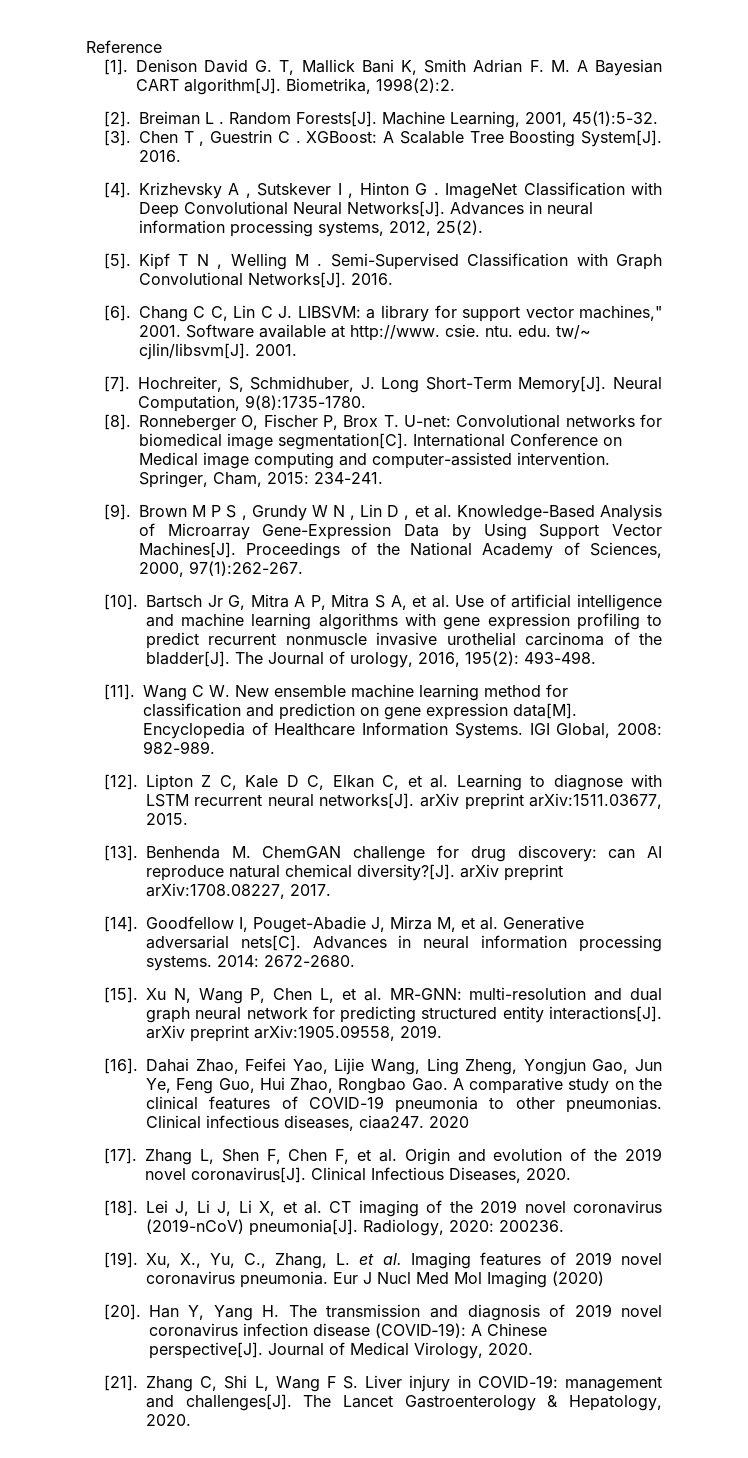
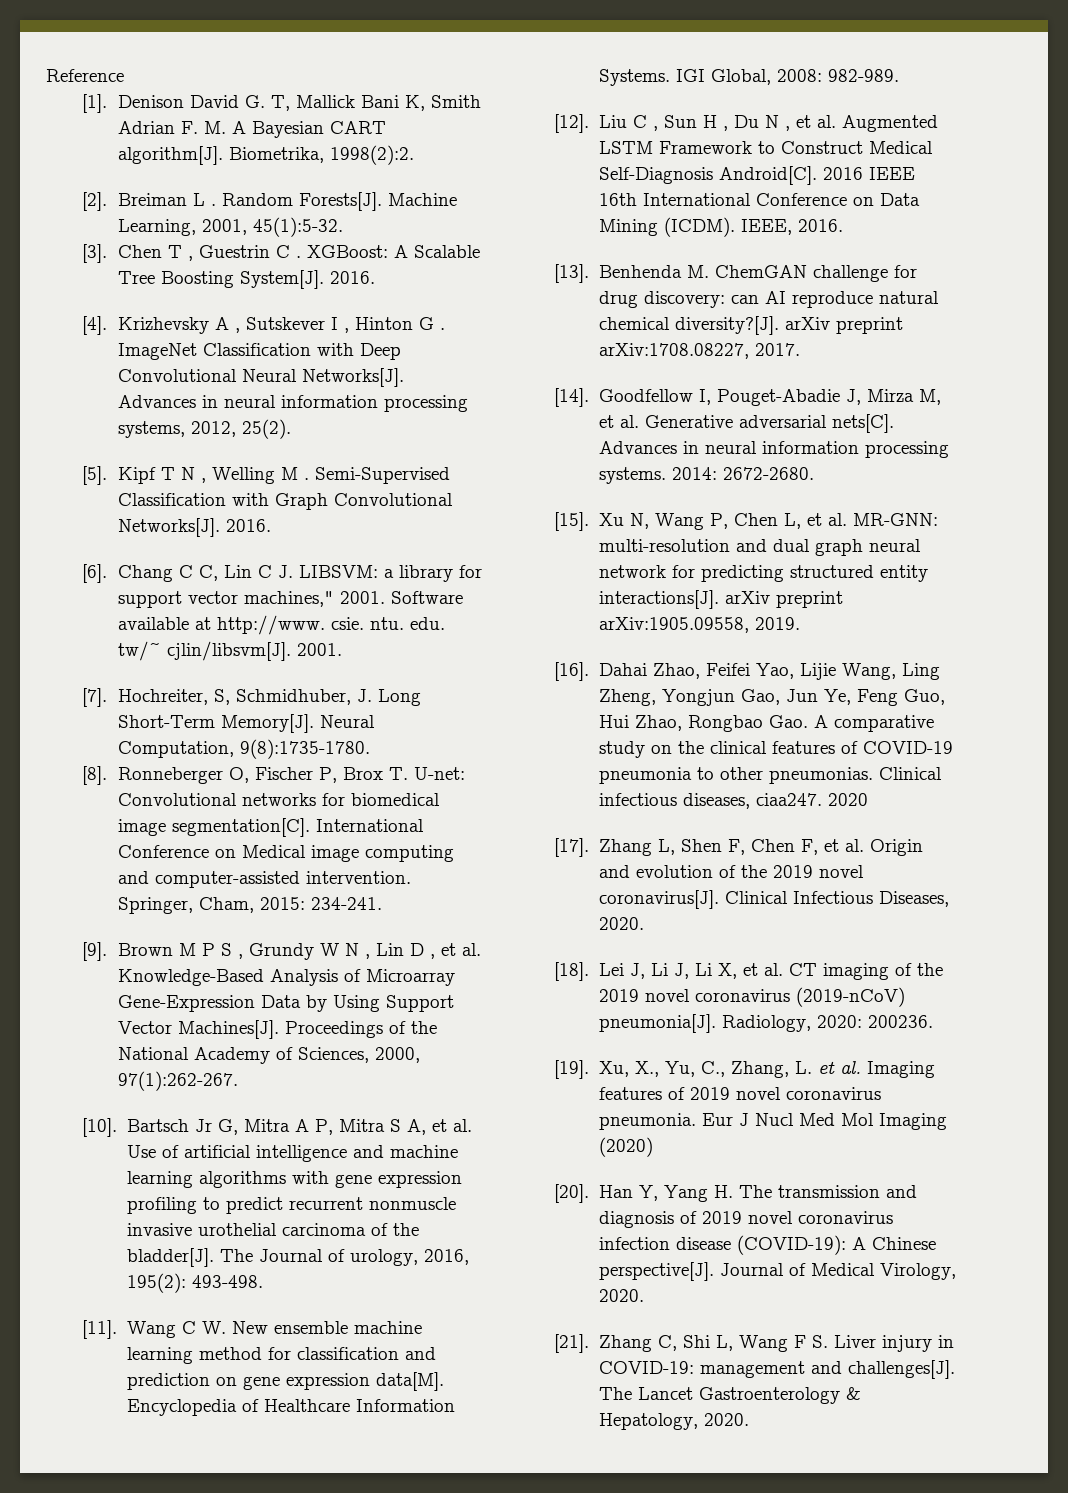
- Lipton Z C, Kale D C, Elkan C, et al. Learning to diagnose with LSTM recurrent neural networks[J]. arXiv preprint arXiv:1511.03677, 2015.
+ Liu C , Sun H , Du N , et al. Augmented LSTM Framework to Construct Medical Self-Diagnosis Android[C]. 2016 IEEE 16th International Conference on Data Mining (ICDM). IEEE, 2016.

